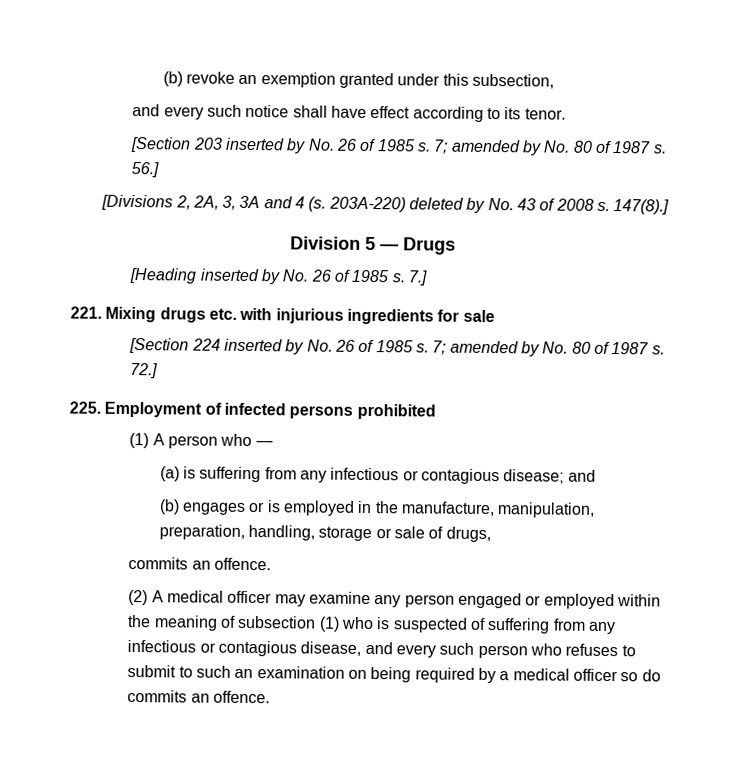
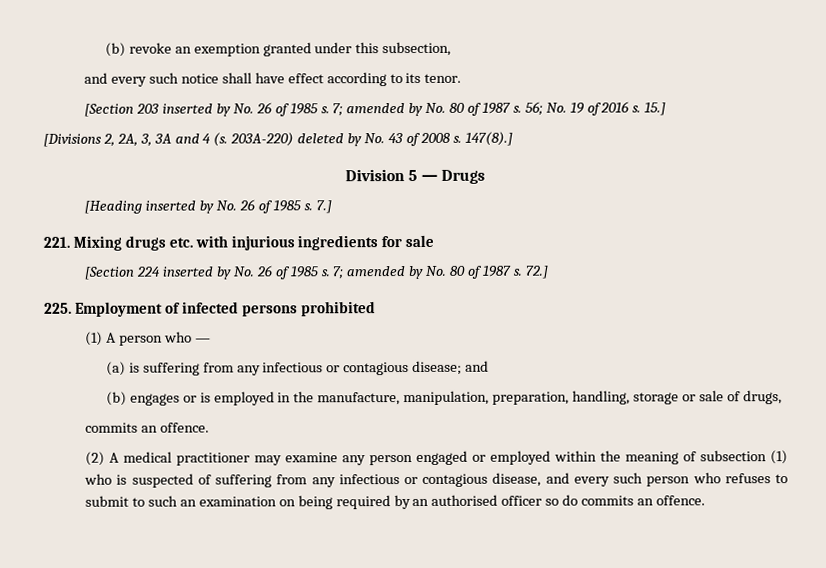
- 56.]
+ 56; No. 19 of 2016 s. 15.]
- (2) A medical officer may examine any person engaged or employed within the meaning of subsection (1) who is suspected of suffering from any infectious or contagious disease, and every such person who refuses to submit to such an examination on being required by a medical officer so do commits an offence.
+ (2) A medical practitioner may examine any person engaged or employed within the meaning of subsection (1) who is suspected of suffering from any infectious or contagious disease, and every such person who refuses to submit to such an examination on being required by an authorised officer so do commits an offence.

